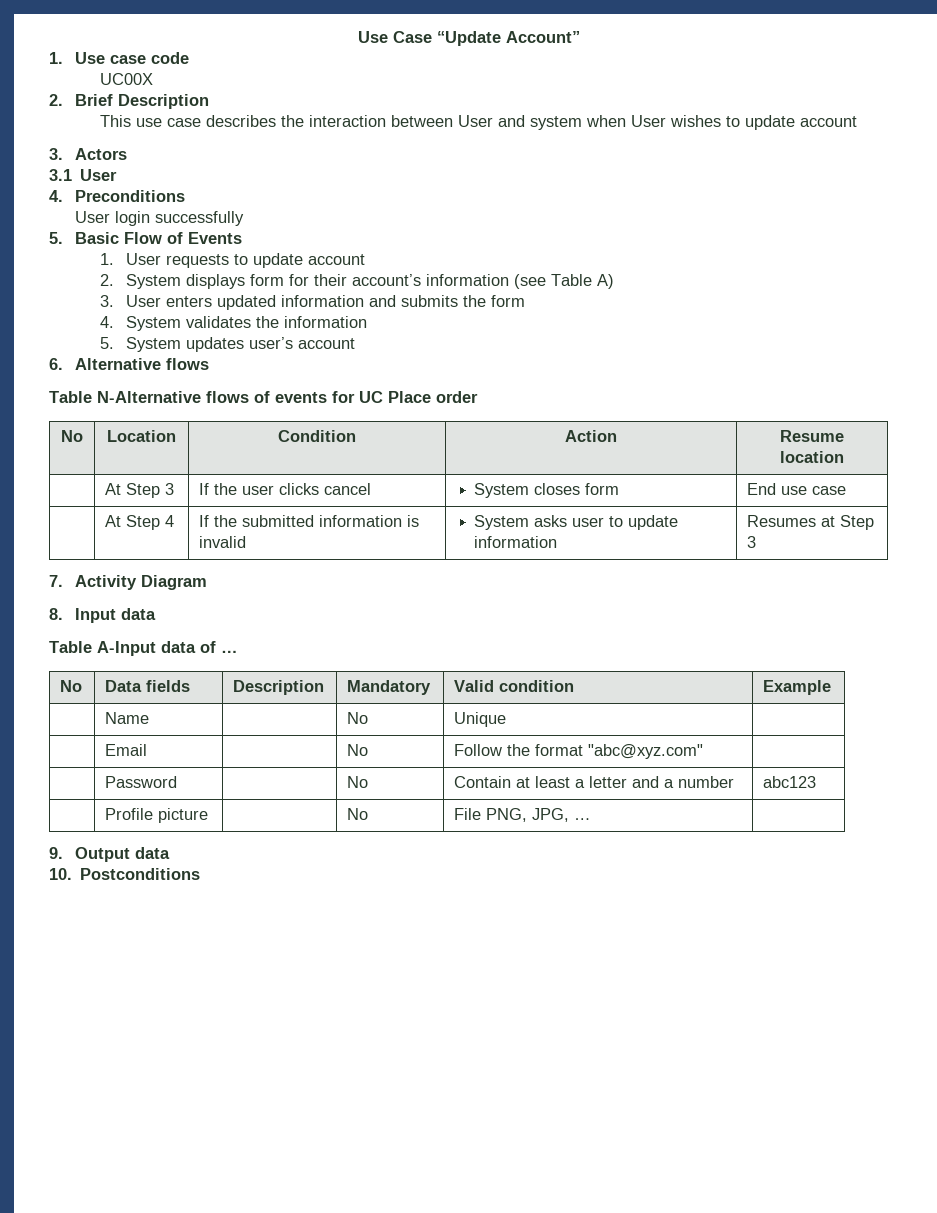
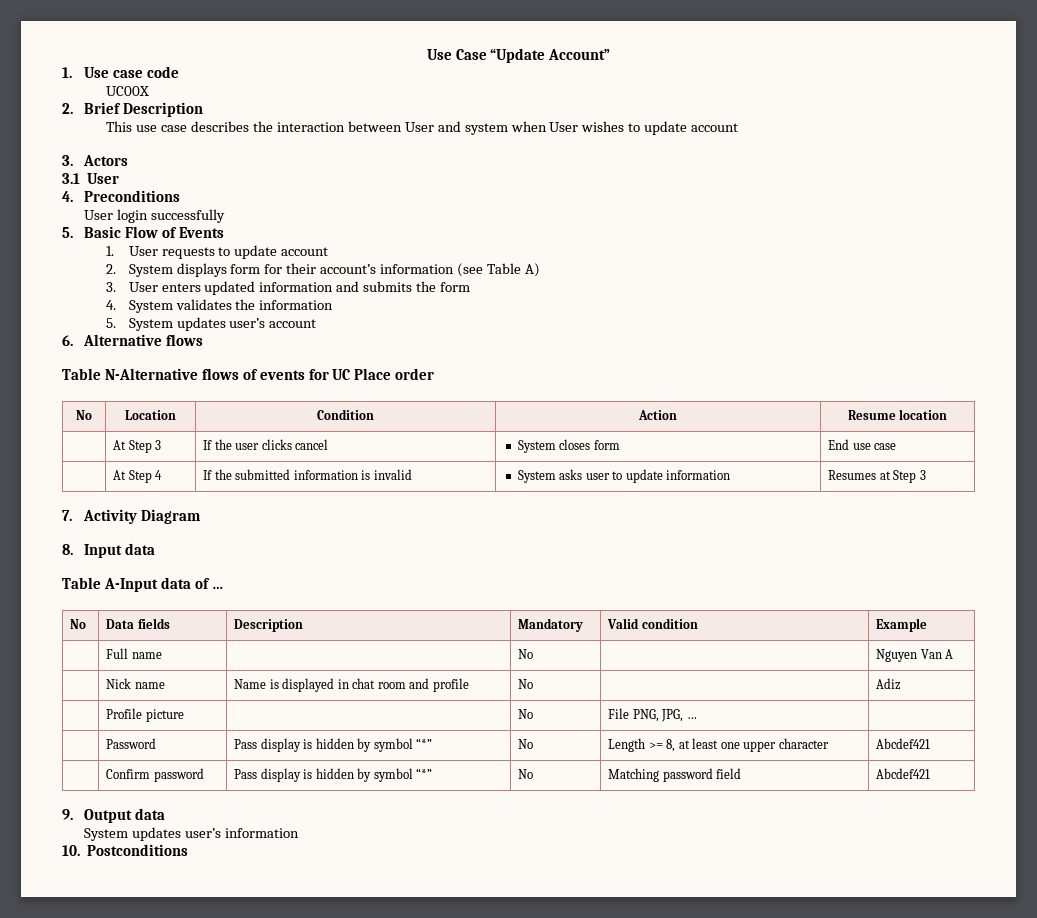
- | Name | | No | Unique |
- | Email | | No | Follow the format "abc@xyz.com" |
- | Password | | No | Contain at least a letter and a number | abc123
+ | Full name | | No | | Nguyen Van A
+ | Nick name | Name is displayed in chat room and profile | No | | Adiz
+ | Password | Pass display is hidden by symbol “*” | No | Length >= 8, at least one upper character | Abcdef421
+ | Confirm password | Pass display is hidden by symbol “*” | No | Matching password field | Abcdef421
+ System updates user’s information

